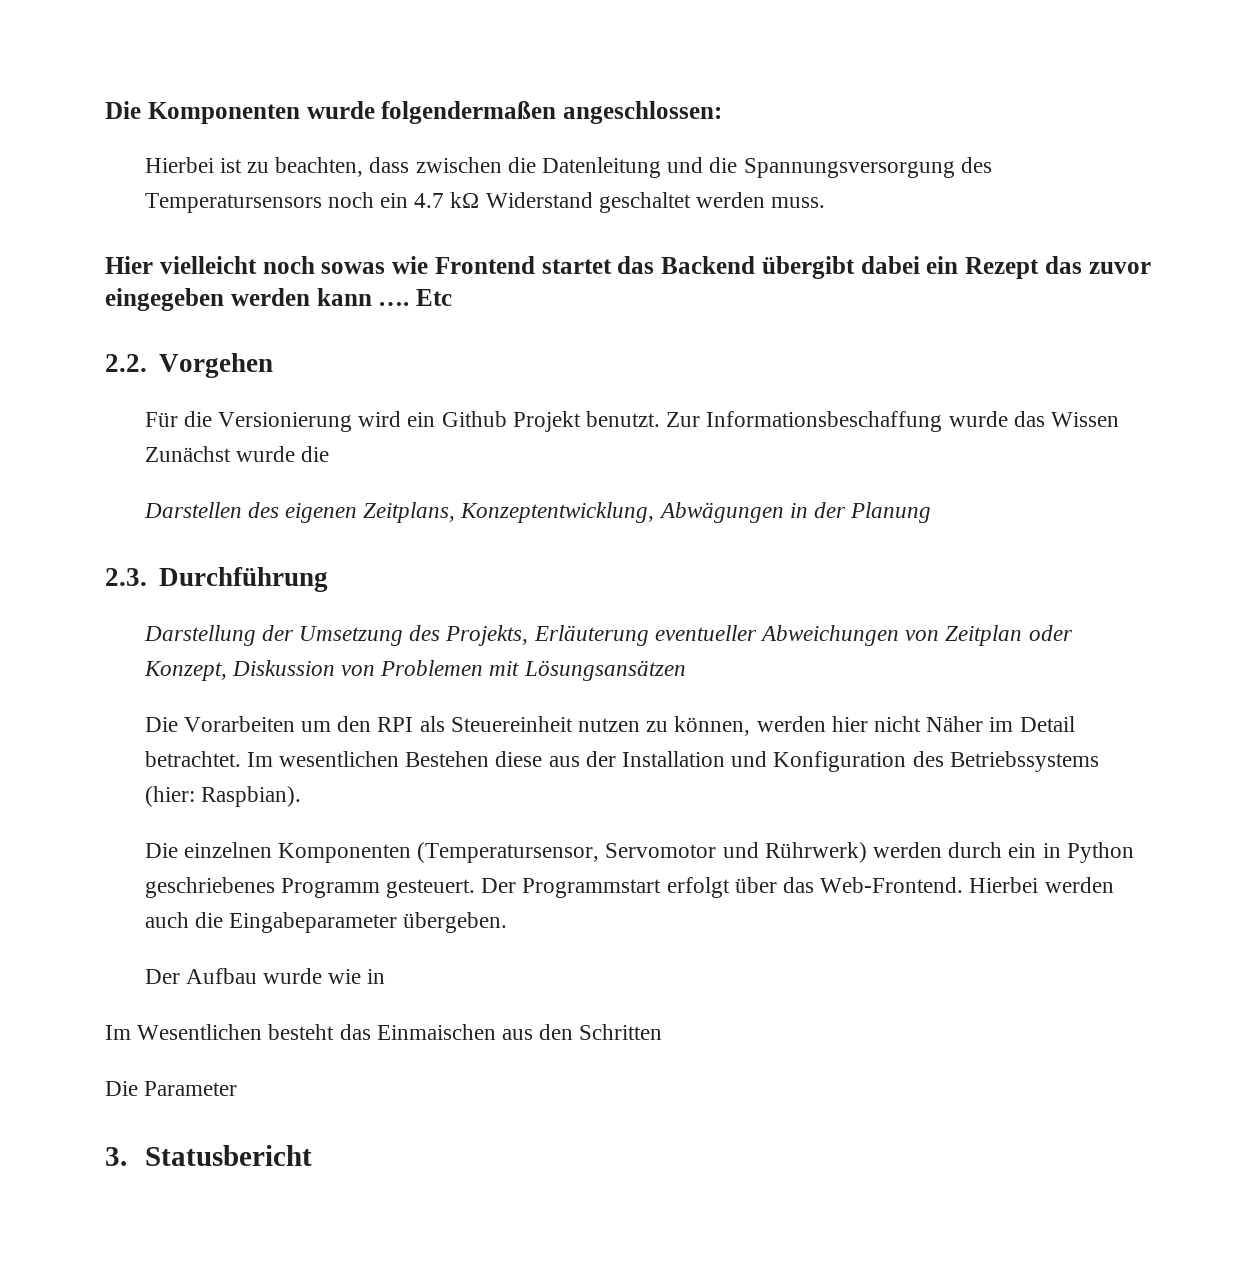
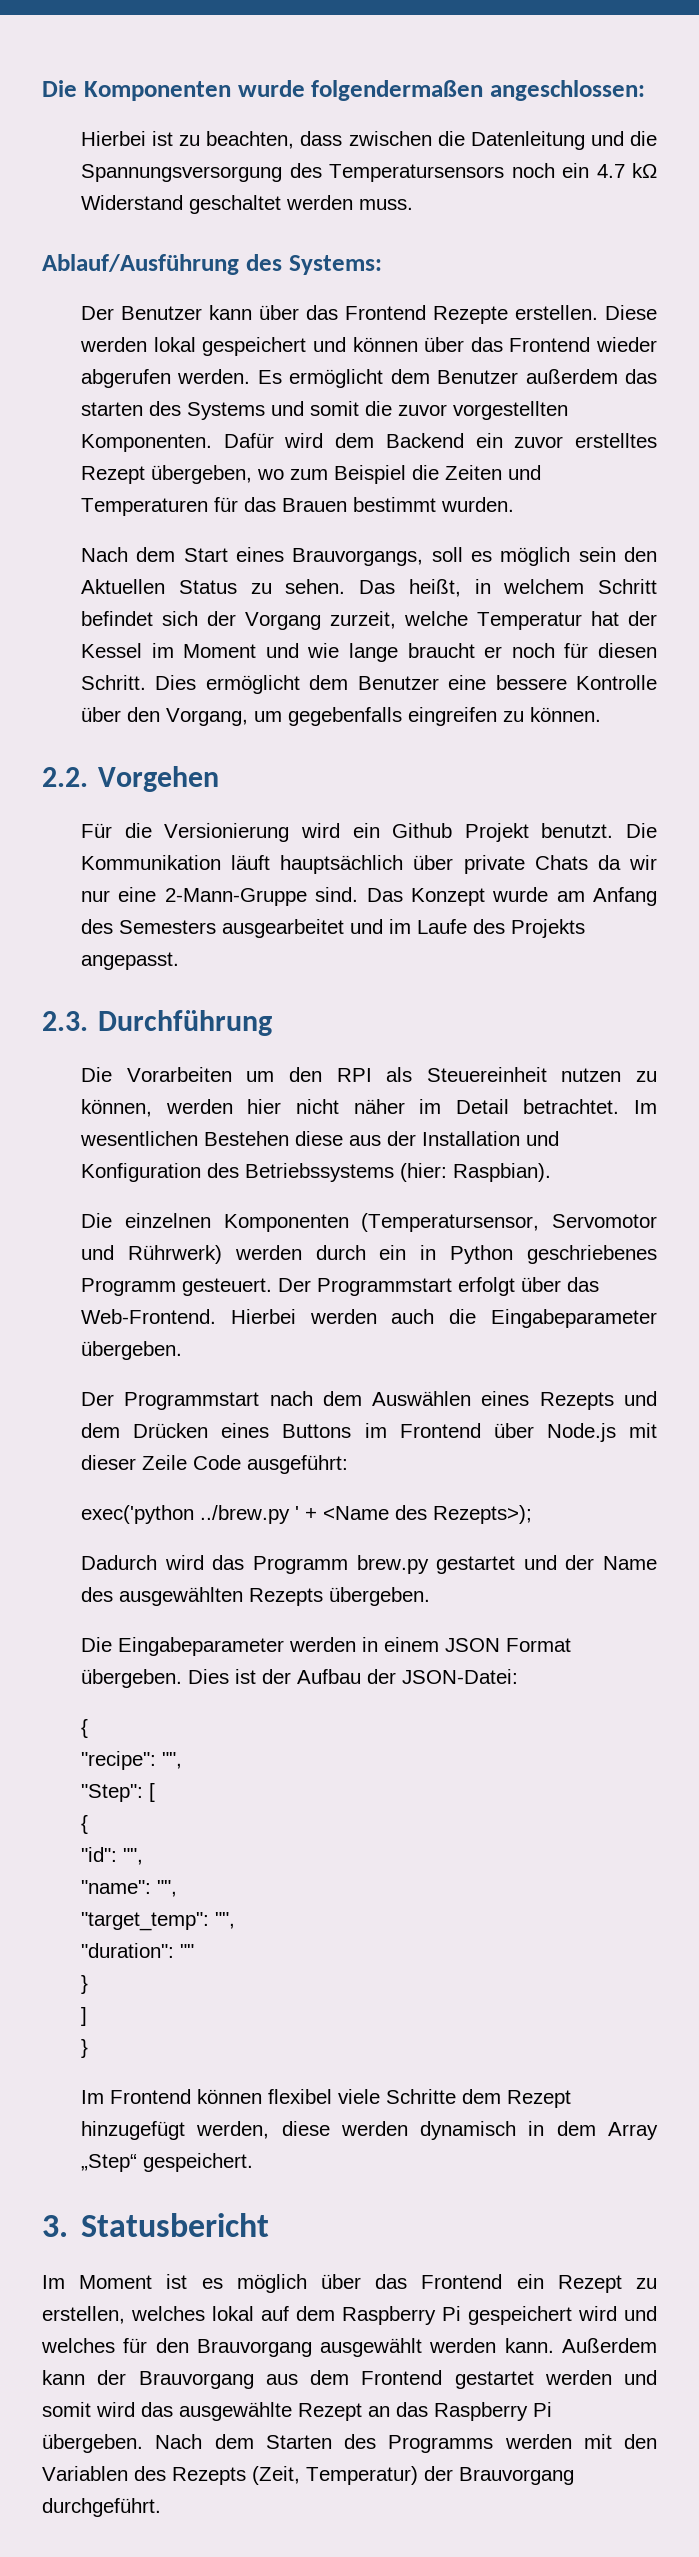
- Hier vielleicht noch sowas wie Frontend startet das Backend übergibt dabei ein Rezept das zuvor eingegeben werden kann …. Etc
+ Ablauf/Ausführung des Systems:
+ Der Benutzer kann über das Frontend Rezepte erstellen. Diese werden lokal gespeichert und können über das Frontend wieder abgerufen werden. Es ermöglicht dem Benutzer außerdem das starten des Systems und somit die zuvor vorgestellten Komponenten. Dafür wird dem Backend ein zuvor erstelltes Rezept übergeben, wo zum Beispiel die Zeiten und Temperaturen für das Brauen bestimmt wurden.
+ Nach dem Start eines Brauvorgangs, soll es möglich sein den Aktuellen Status zu sehen. Das heißt, in welchem Schritt befindet sich der Vorgang zurzeit, welche Temperatur hat der Kessel im Moment und wie lange braucht er noch für diesen Schritt. Dies ermöglicht dem Benutzer eine bessere Kontrolle über den Vorgang, um gegebenfalls eingreifen zu können.
- Zur Informationsbeschaffung wurde das Wissen Zunächst wurde die
- Darstellen des eigenen Zeitplans, Konzeptentwicklung, Abwägungen in der Planung
+ Die Kommunikation läuft hauptsächlich über private Chats da wir nur eine 2-Mann-Gruppe sind. Das Konzept wurde am Anfang des Semesters ausgearbeitet und im Laufe des Projekts angepasst.
  2.3. Durchführung
- Darstellung der Umsetzung des Projekts, Erläuterung eventueller Abweichungen von Zeitplan oder Konzept, Diskussion von Problemen mit Lösungsansätzen
- Die Vorarbeiten um den RPI als Steuereinheit nutzen zu können, werden hier nicht Näher im Detail betrachtet.
+ Die Vorarbeiten um den RPI als Steuereinheit nutzen zu können, werden hier nicht näher im Detail betrachtet.
- Der Aufbau wurde wie in
- Im Wesentlichen besteht das Einmaischen aus den Schritten
- Die Parameter
+ Der Programmstart nach dem Auswählen eines Rezepts und dem Drücken eines Buttons im Frontend über Node.js mit dieser Zeile Code ausgeführt:
+ exec('python ../brew.py ' + <Name des Rezepts>);
+ Dadurch wird das Programm brew.py gestartet und der Name des ausgewählten Rezepts übergeben.
+ Die Eingabeparameter werden in einem JSON Format übergeben. Dies ist der Aufbau der JSON-Datei:
+ {
+ "recipe": "",
+ "Step": [
+ {
+ "id": "",
+ "name": "",
+ "target_temp": "",
+ "duration": ""
+ }
+ ]
+ }
+ Im Frontend können flexibel viele Schritte dem Rezept hinzugefügt werden, diese werden dynamisch in dem Array „Step“ gespeichert.
  3. Statusbericht
+ Im Moment ist es möglich über das Frontend ein Rezept zu erstellen, welches lokal auf dem Raspberry Pi gespeichert wird und welches für den Brauvorgang ausgewählt werden kann. Außerdem kann der Brauvorgang aus dem Frontend gestartet werden und somit wird das ausgewählte Rezept an das Raspberry Pi übergeben. Nach dem Starten des Programms werden mit den Variablen des Rezepts (Zeit, Temperatur) der Brauvorgang durchgeführt.

